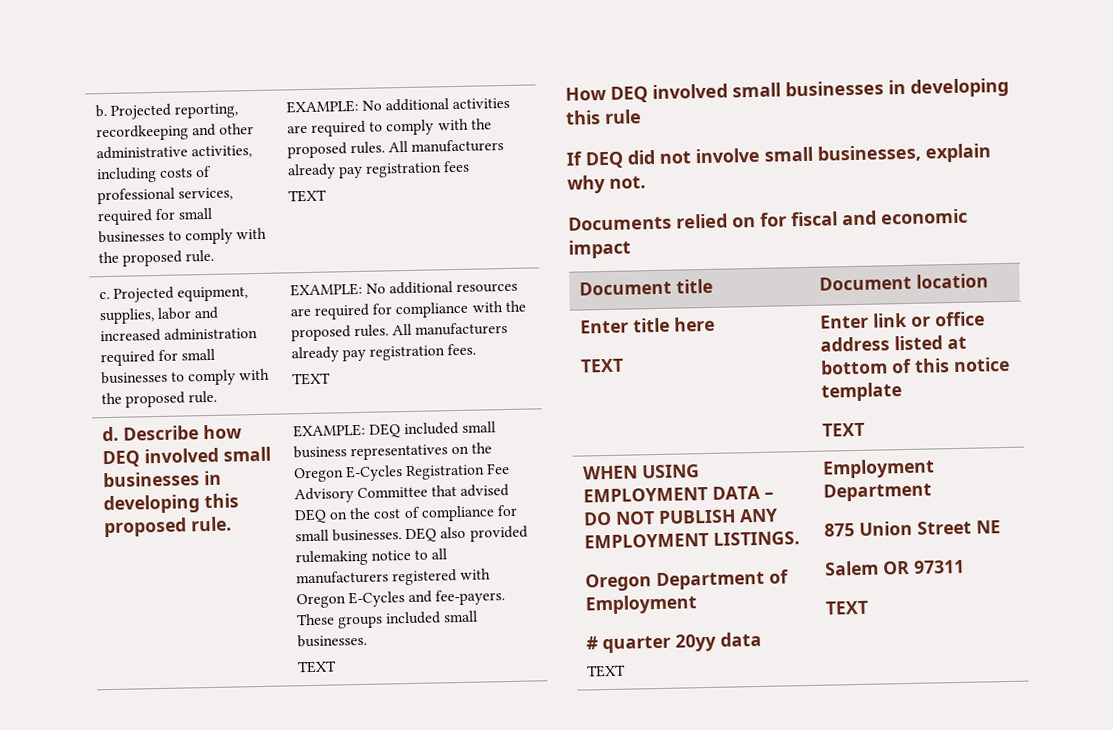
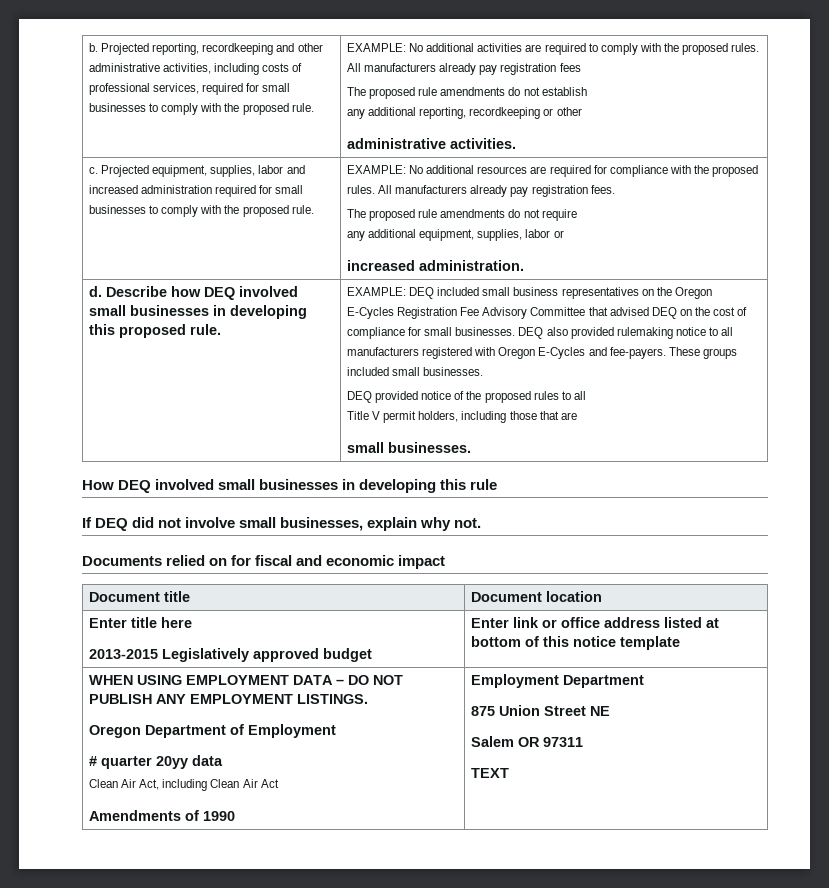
  All manufacturers already pay registration fees
- TEXT
+ The proposed rule amendments do not establish
+ any additional reporting, recordkeeping or other
+ administrative activities.
  All manufacturers already pay registration fees.
- TEXT
+ The proposed rule amendments do not require
+ any additional equipment, supplies, labor or
+ increased administration.
  These groups included small businesses.
- TEXT
+ DEQ provided notice of the proposed rules to all
+ Title V permit holders, including those that are
+ small businesses.
  Enter title here
- TEXT | Enter link or office address listed at bottom of this notice template
- TEXT
+ 2013-2015 Legislatively approved budget | Enter link or office address listed at bottom of this notice template
  WHEN USING EMPLOYMENT DATA – DO NOT PUBLISH ANY EMPLOYMENT LISTINGS.
  Oregon Department of Employment
  # quarter 20yy data
- TEXT | Employment Department
+ Clean Air Act, including Clean Air Act
+ Amendments of 1990 | Employment Department

